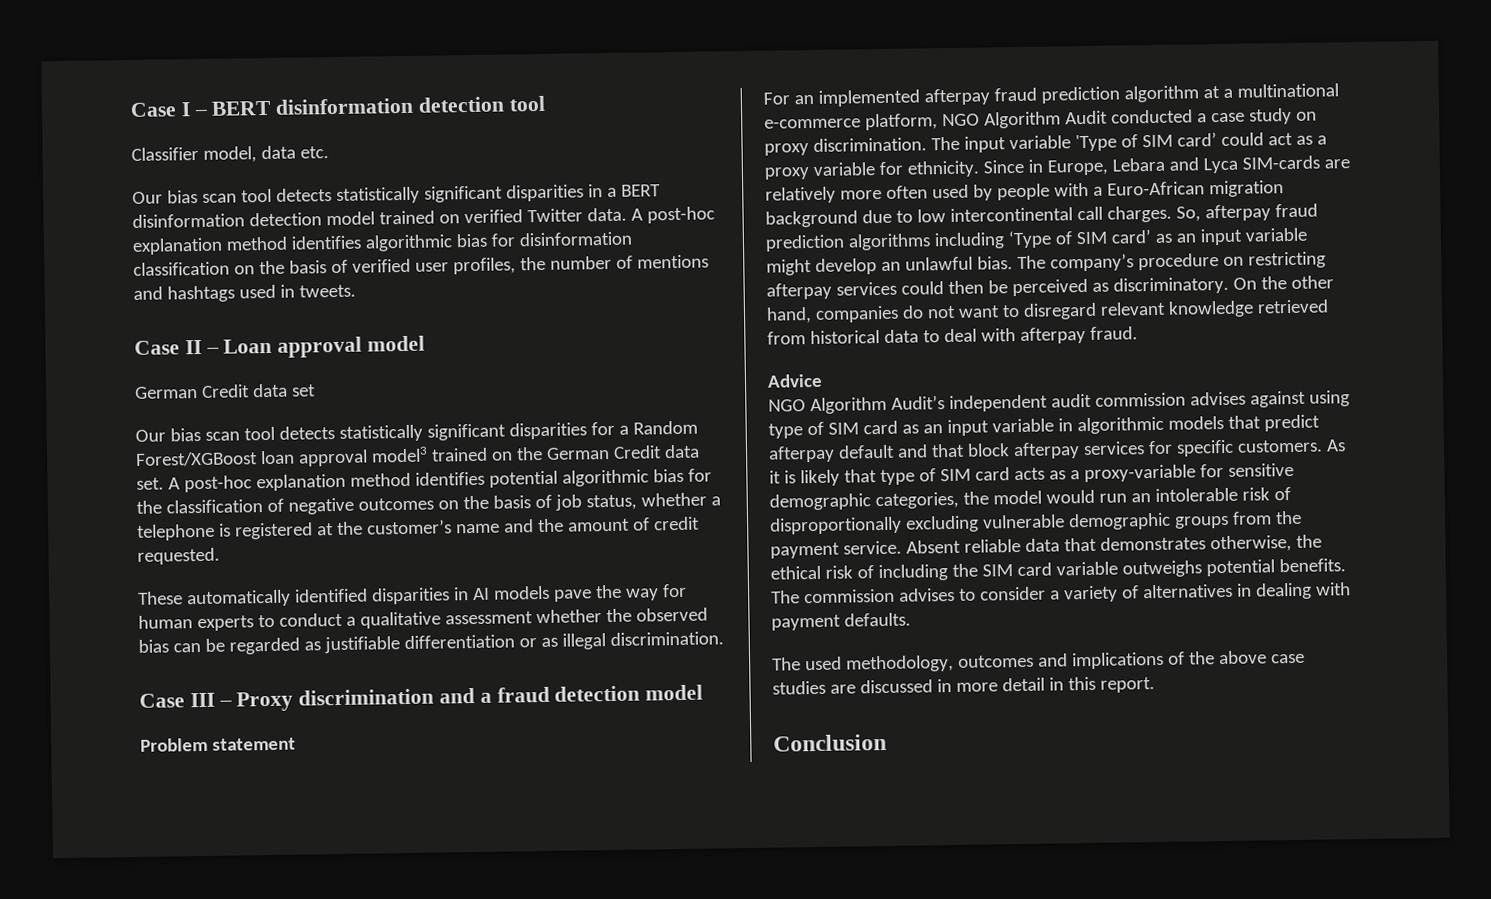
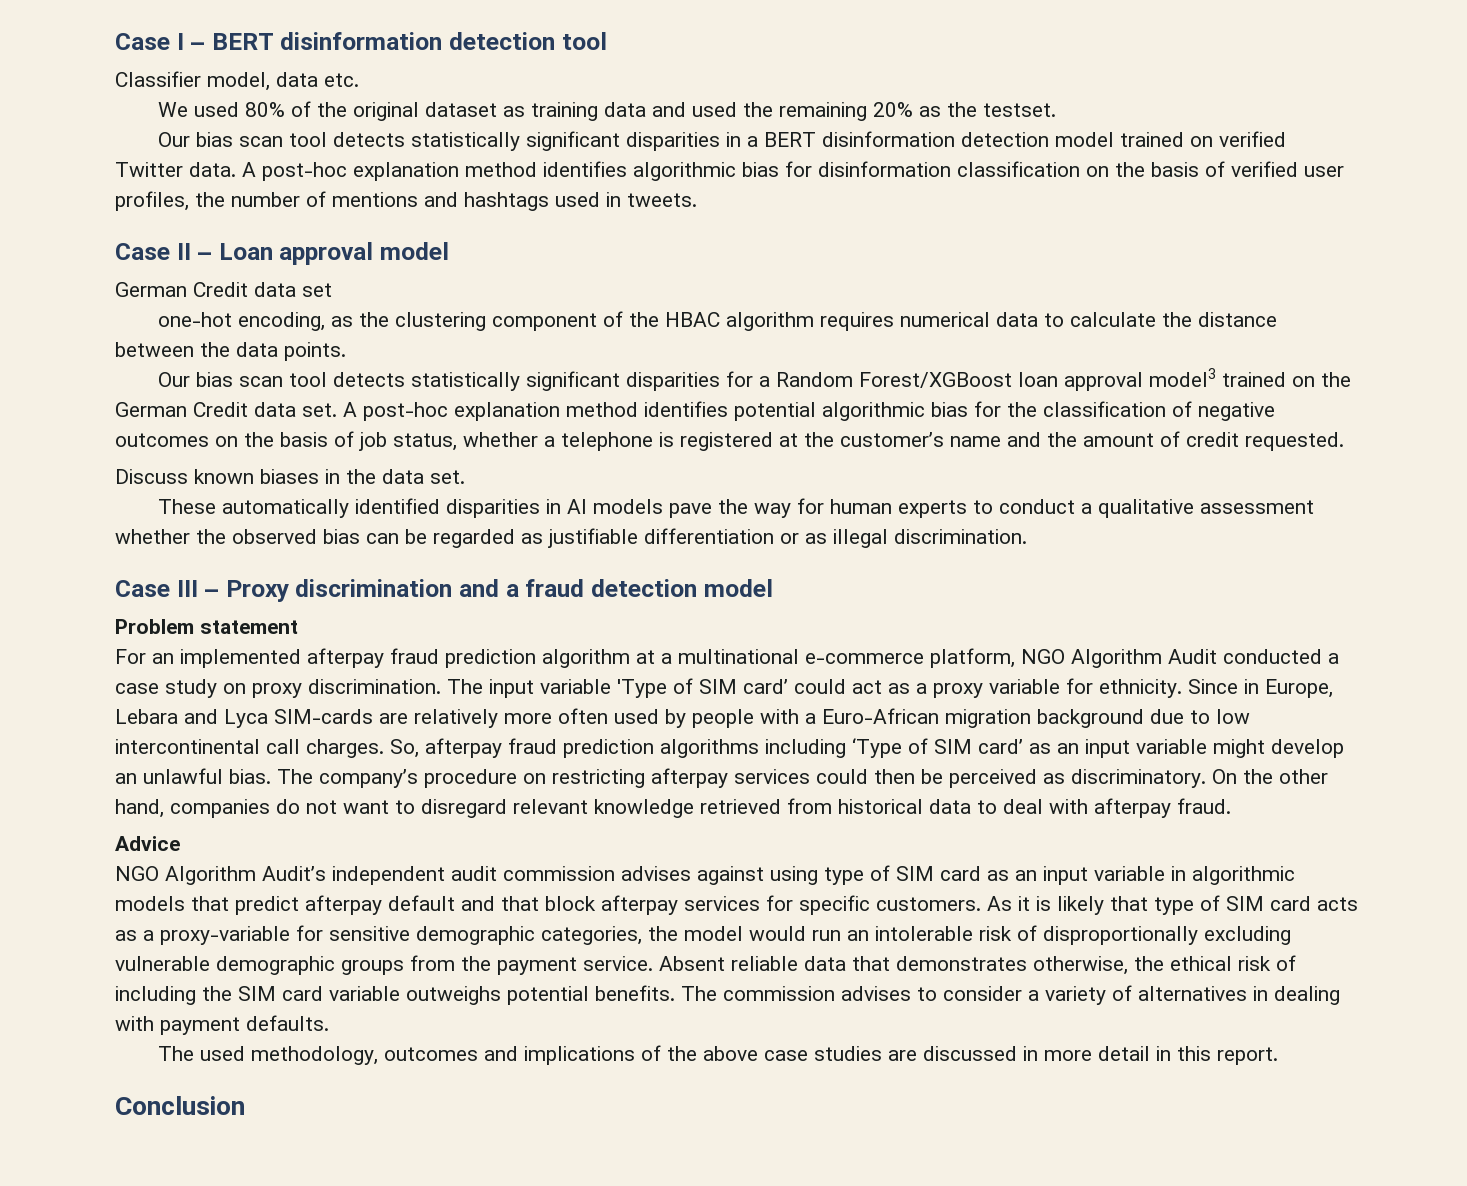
+ We used 80% of the original dataset as training data and used the remaining 20% as the testset.
+ one-hot encoding, as the clustering component of the HBAC algorithm requires numerical data to calculate the distance between the data points.
+ Discuss known biases in the data set.

